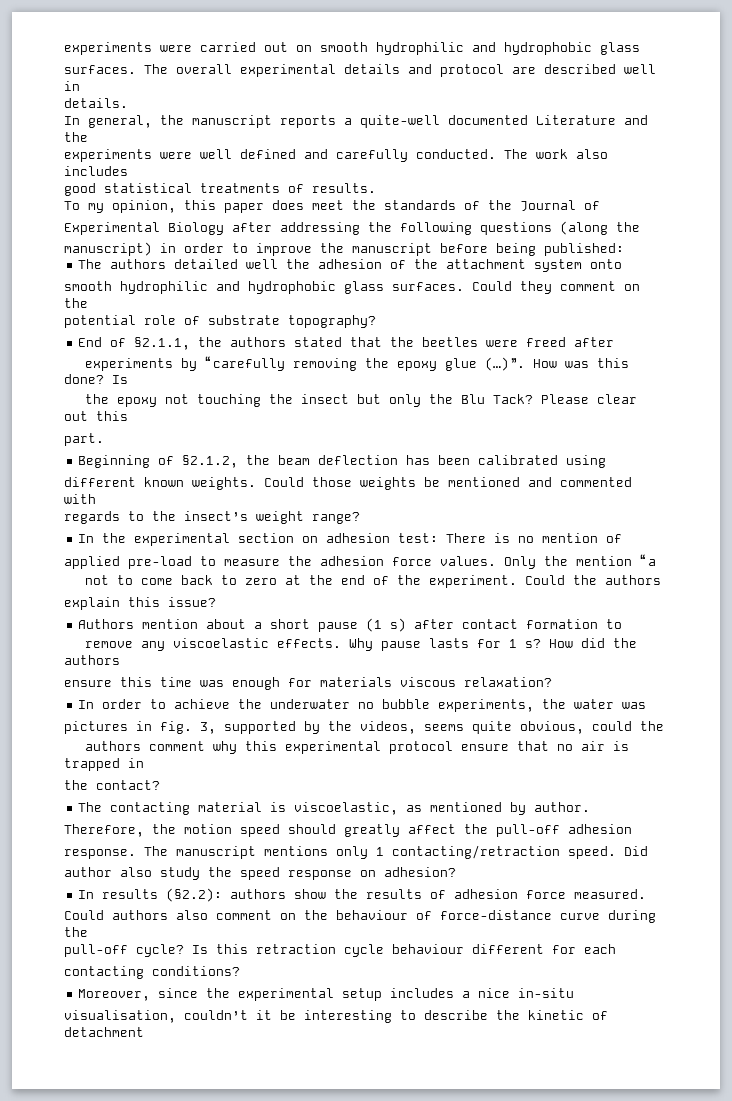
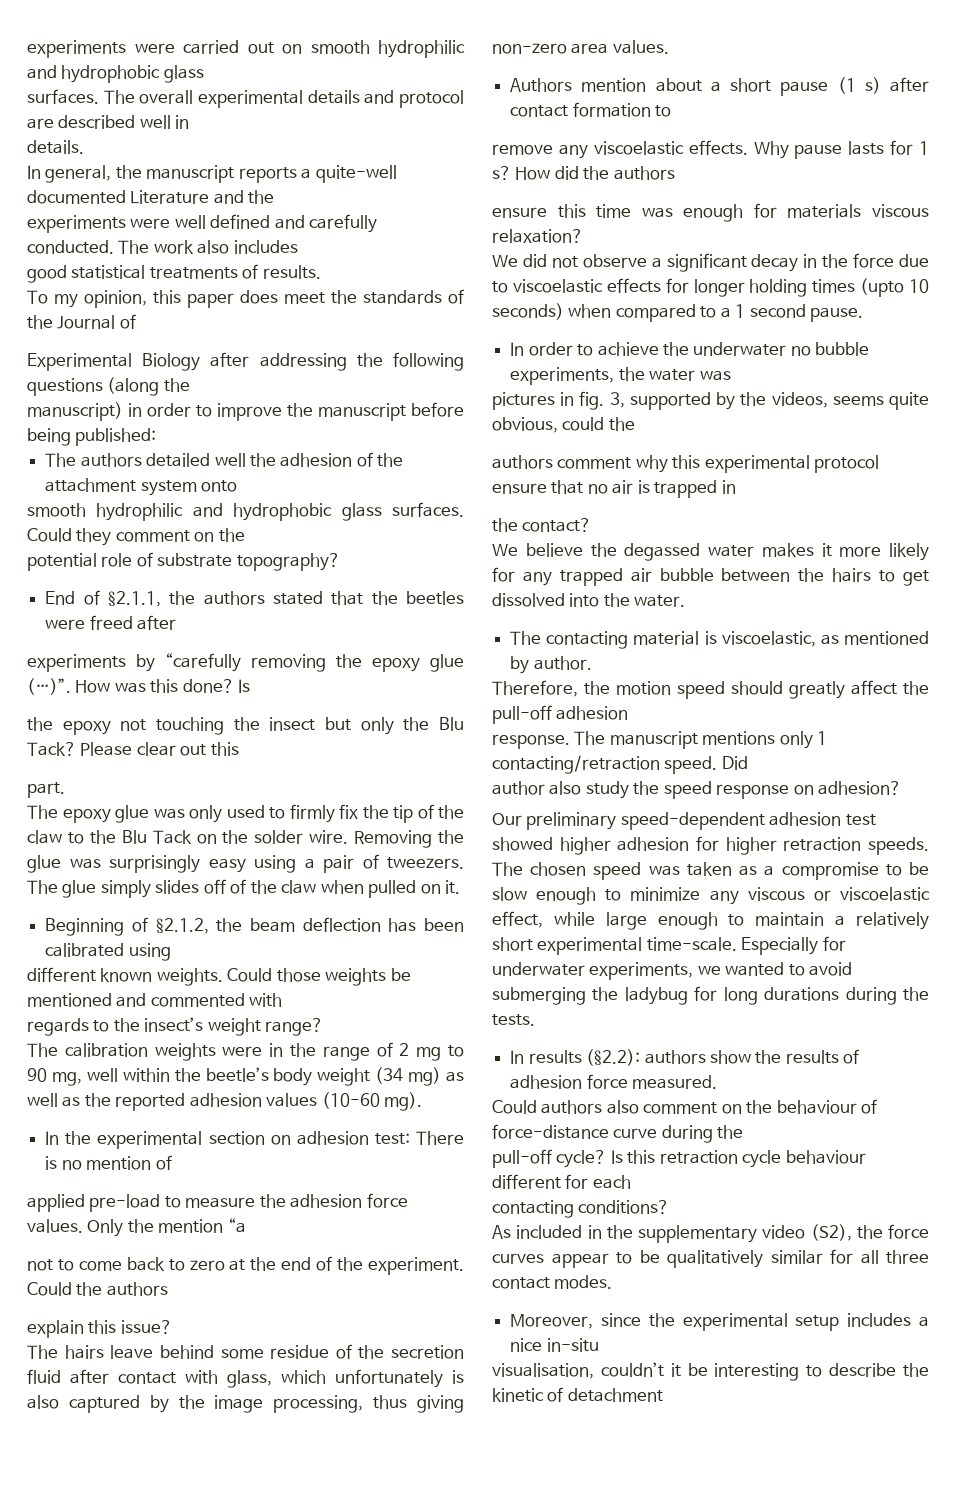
+ The epoxy glue was only used to firmly fix the tip of the claw to the Blu Tack on the solder wire. Removing the glue was surprisingly easy using a pair of tweezers. The glue simply slides off of the claw when pulled on it.
+ The calibration weights were in the range of 2 mg to 90 mg, well within the beetle’s body weight (34 mg) as well as the reported adhesion values (10-60 mg).
+ The hairs leave behind some residue of the secretion fluid after contact with glass, which unfortunately is also captured by the image processing, thus giving non-zero area values.
+ We did not observe a significant decay in the force due to viscoelastic effects for longer holding times (upto 10 seconds) when compared to a 1 second pause.
+ We believe the degassed water makes it more likely for any trapped air bubble between the hairs to get dissolved into the water.
+ Our preliminary speed-dependent adhesion test showed higher adhesion for higher retraction speeds. The chosen speed was taken as a compromise to be slow enough to minimize any viscous or viscoelastic effect, while large enough to maintain a relatively short experimental time-scale. Especially for underwater experiments, we wanted to avoid submerging the ladybug for long durations during the tests.
+ As included in the supplementary video (S2), the force curves appear to be qualitatively similar for all three contact modes.

